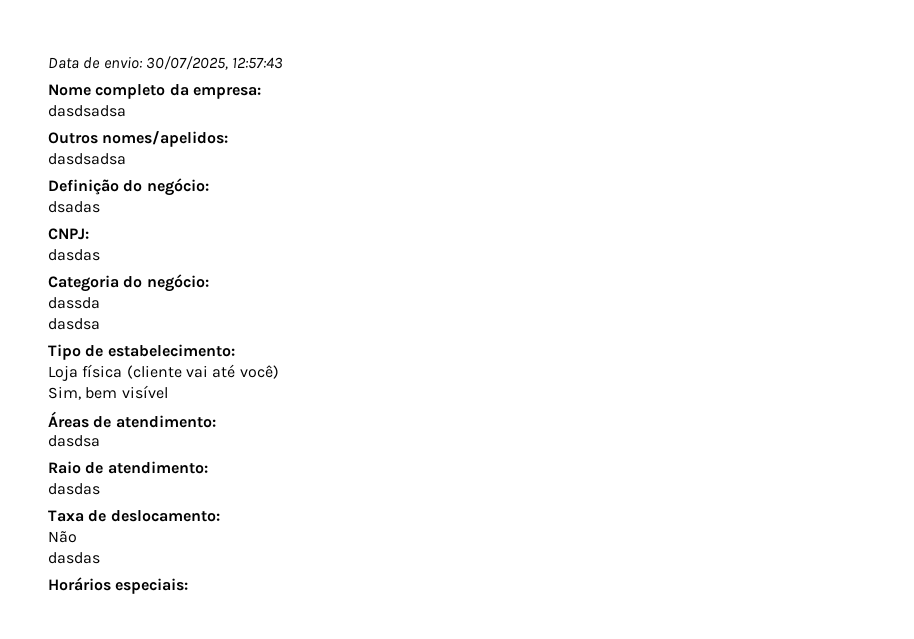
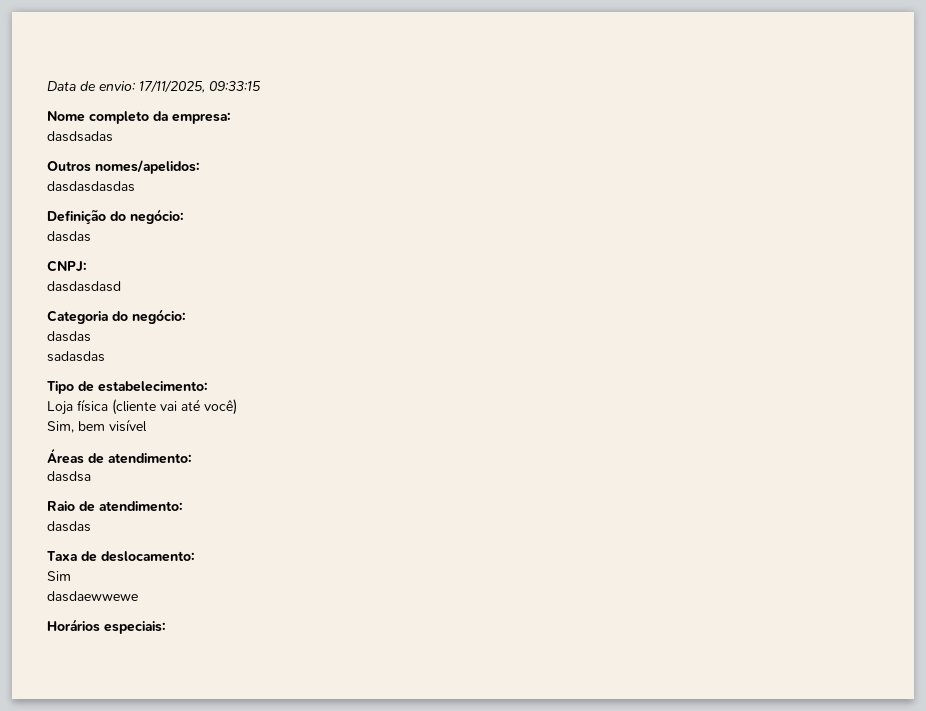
- Data de envio: 30/07/2025, 12:57:43
+ Data de envio: 17/11/2025, 09:33:15
  Nome completo da empresa:
- dasdsadsa
+ dasdsadas
  Outros nomes/apelidos:
- dasdsadsa
+ dasdasdasdas
  Definição do negócio:
- dsadas
+ dasdas
  CNPJ:
- dasdas
+ dasdasdasd
  Categoria do negócio:
- dassda
- dasdsa
+ dasdas
+ sadasdas
- Não
- dasdas
+ Sim
+ dasdaewwewe

